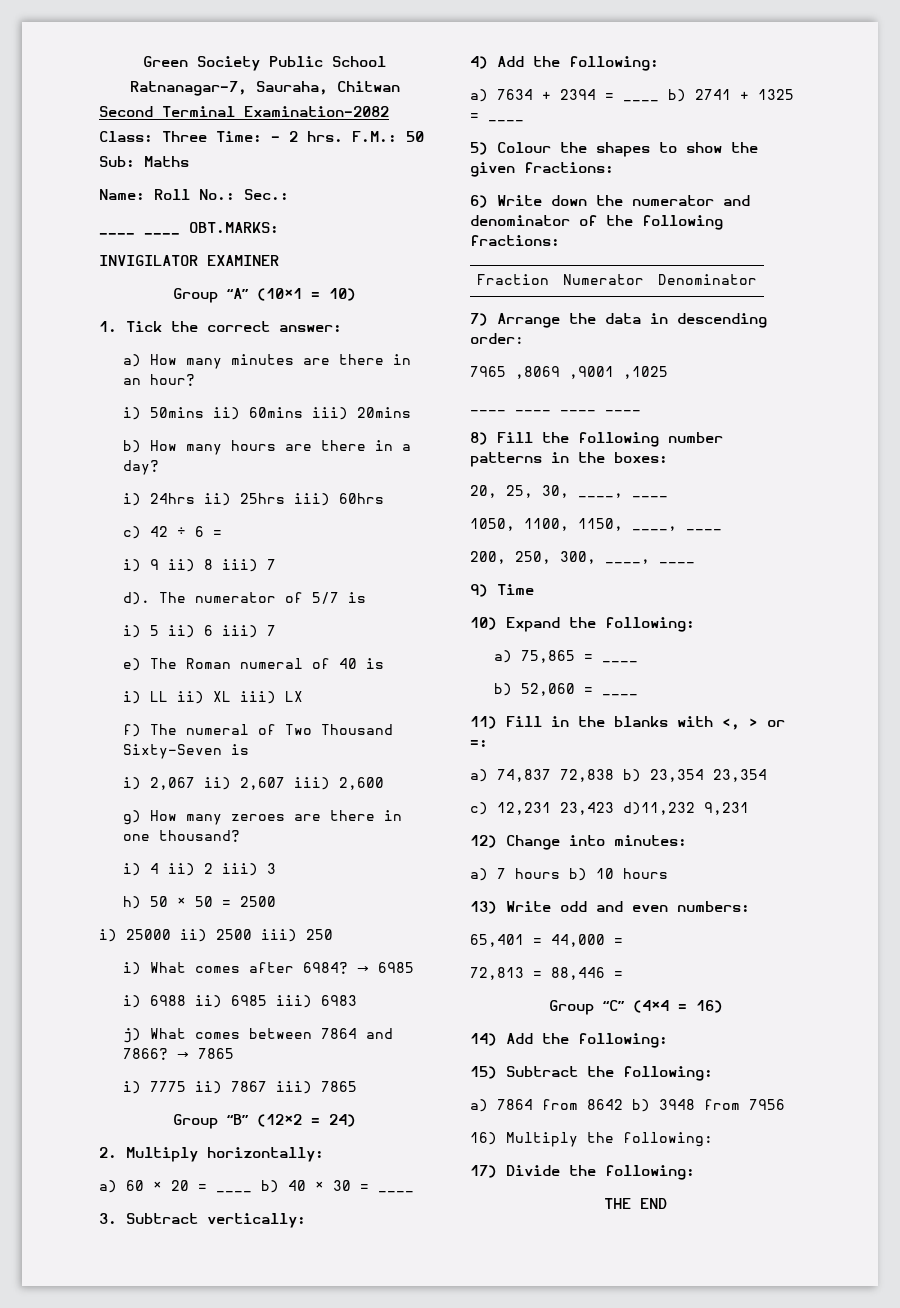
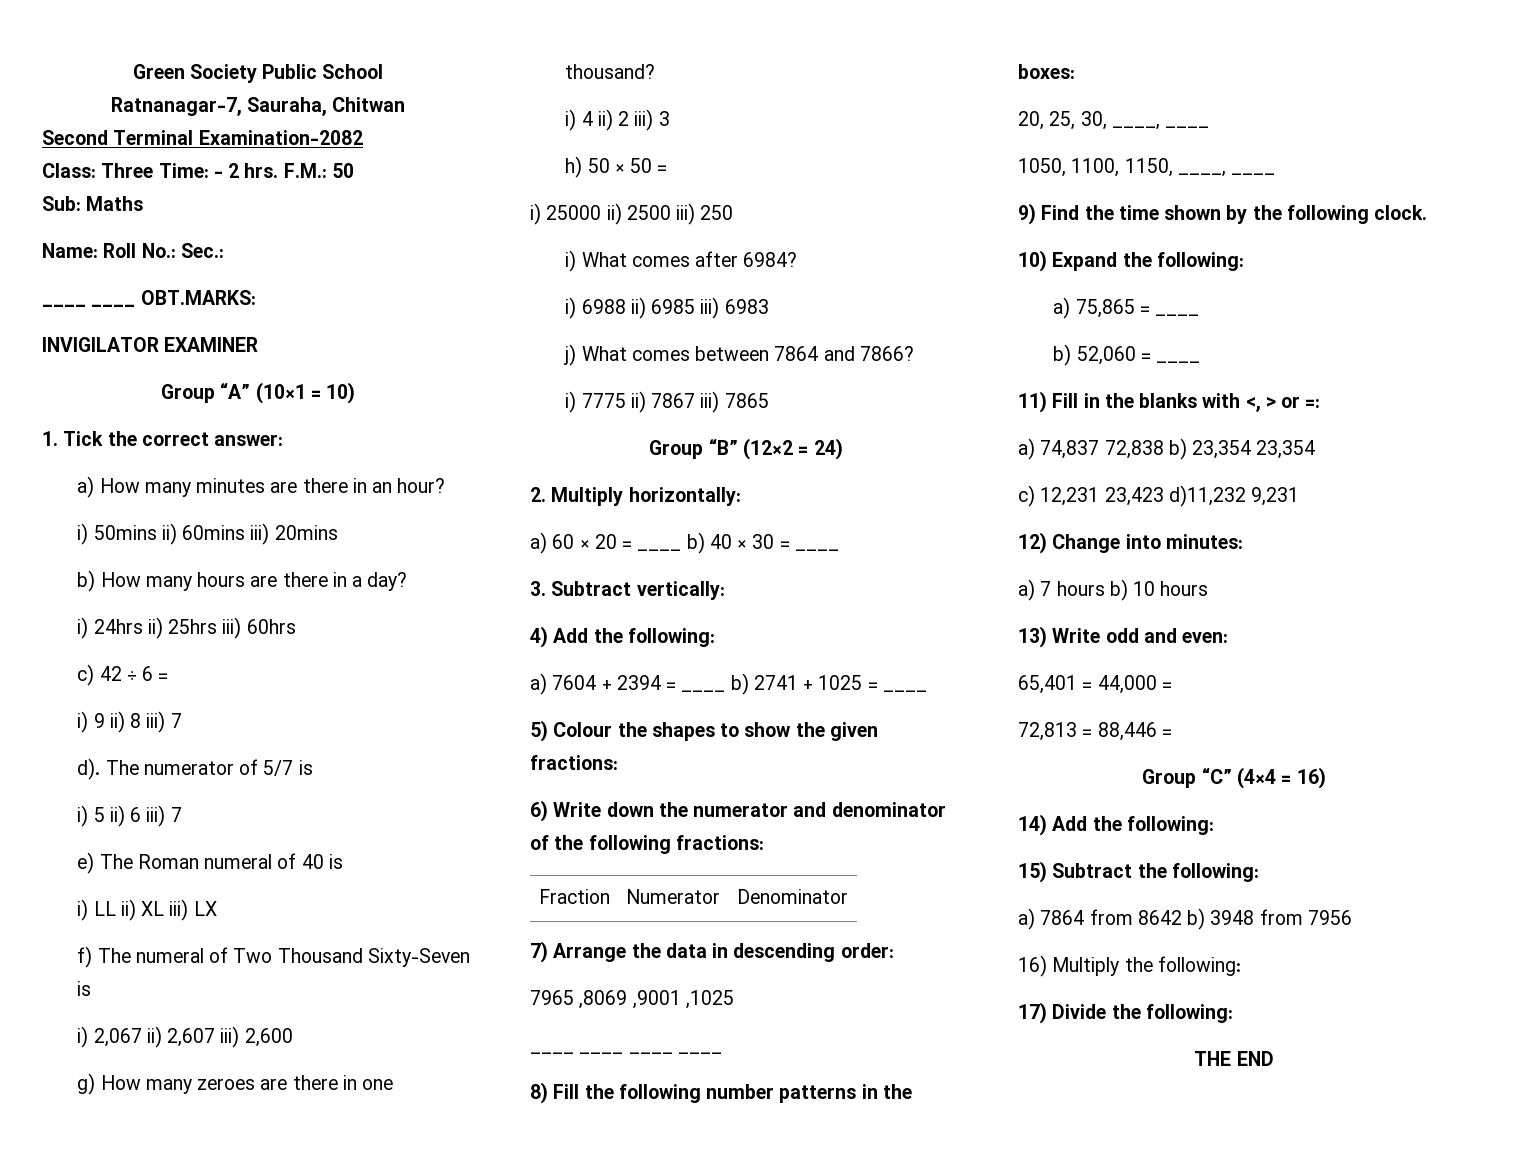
- h) 50 × 50 = 2500
+ h) 50 × 50 =
- → 6985
- → 7865
- a) 7634 + 2394 = ____ b) 2741 + 1325 = ____
+ a) 7604 + 2394 = ____ b) 2741 + 1025 = ____
- 200, 250, 300, ____, ____
- 9) Time
+ 9) Find the time shown by the following clock.
- 13) Write odd and even numbers:
+ 13) Write odd and even:

